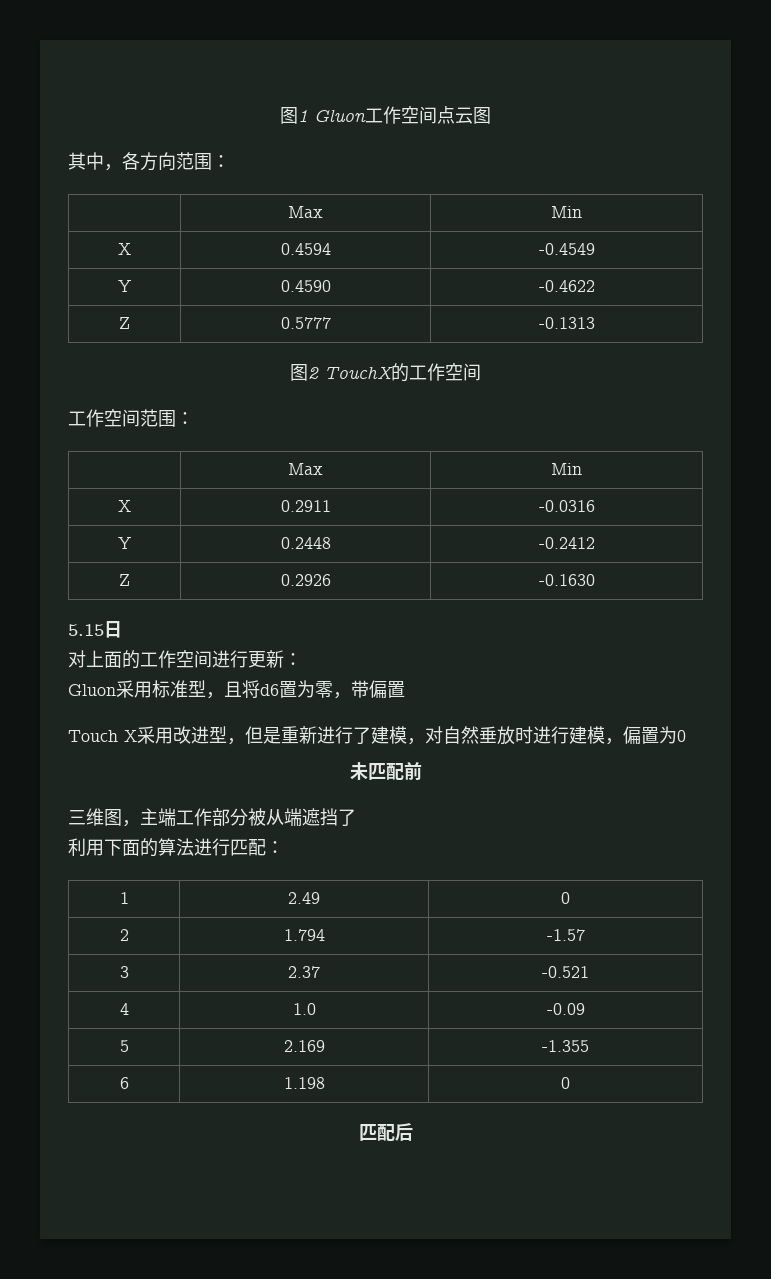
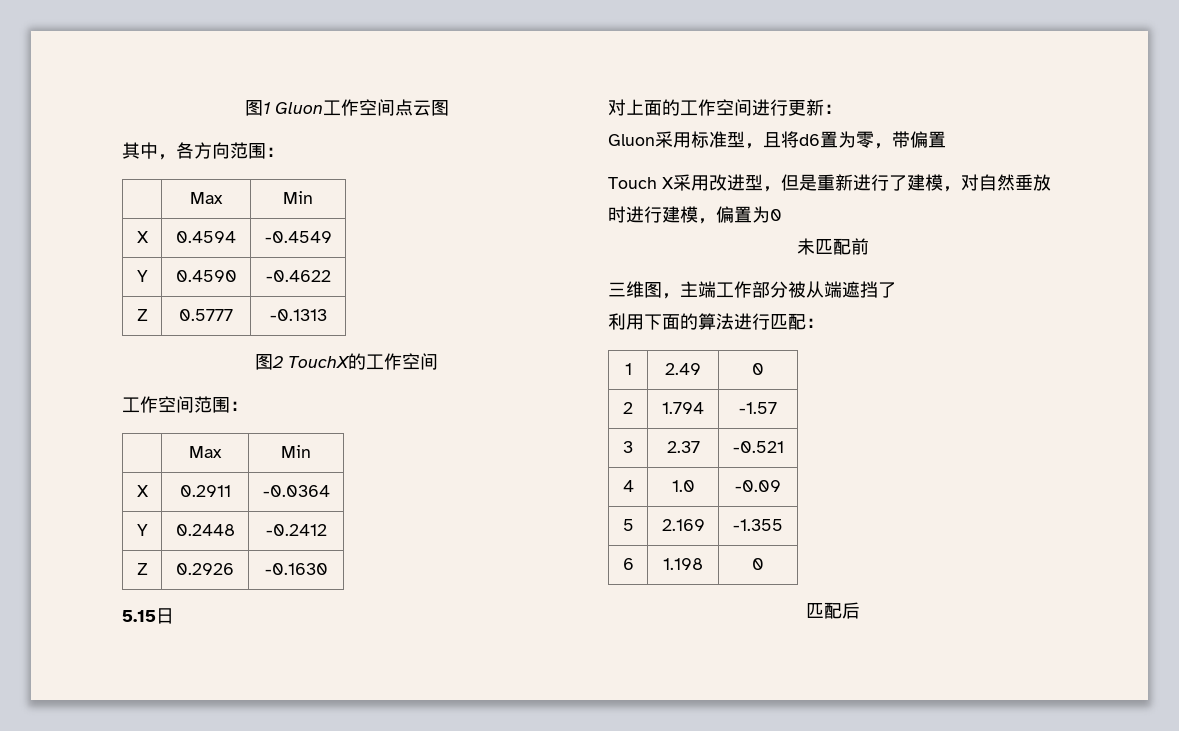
- X | 0.2911 | -0.0316
+ X | 0.2911 | -0.0364

